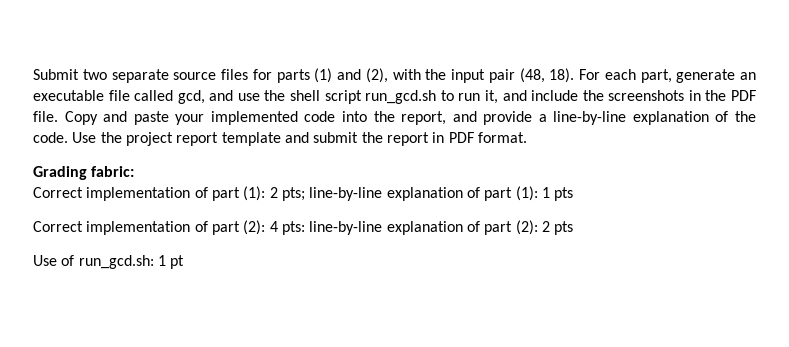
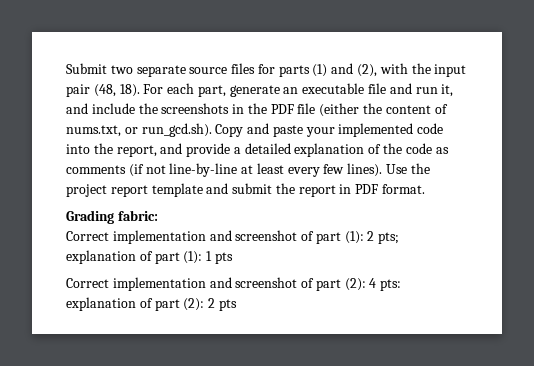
- For each part, generate an executable file called gcd, and use the shell script run_gcd.sh to run it, and include the screenshots in the PDF file. Copy and paste your implemented code into the report, and provide a line-by-line explanation of the code.
+ For each part, generate an executable file and run it, and include the screenshots in the PDF file (either the content of nums.txt, or run_gcd.sh). Copy and paste your implemented code into the report, and provide a detailed explanation of the code as comments (if not line-by-line at least every few lines).
- Correct implementation of part (1): 2 pts; line-by-line explanation of part (1): 1 pts
+ Correct implementation and screenshot of part (1): 2 pts; explanation of part (1): 1 pts
- Correct implementation of part (2): 4 pts: line-by-line explanation of part (2): 2 pts
+ Correct implementation and screenshot of part (2): 4 pts: explanation of part (2): 2 pts
- Use of run_gcd.sh: 1 pt

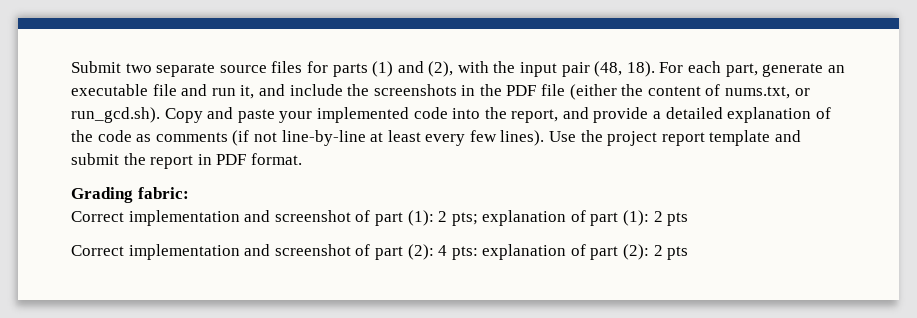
- Correct implementation and screenshot of part (1): 2 pts; explanation of part (1): 1 pts
+ Correct implementation and screenshot of part (1): 2 pts; explanation of part (1): 2 pts

